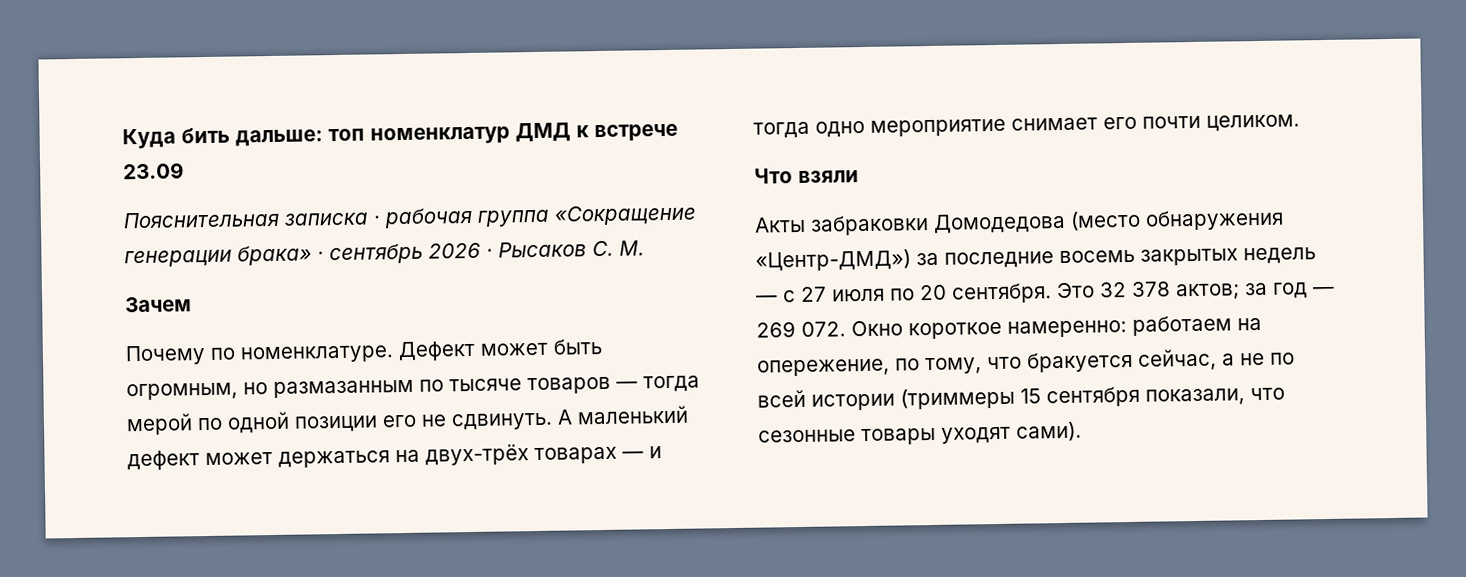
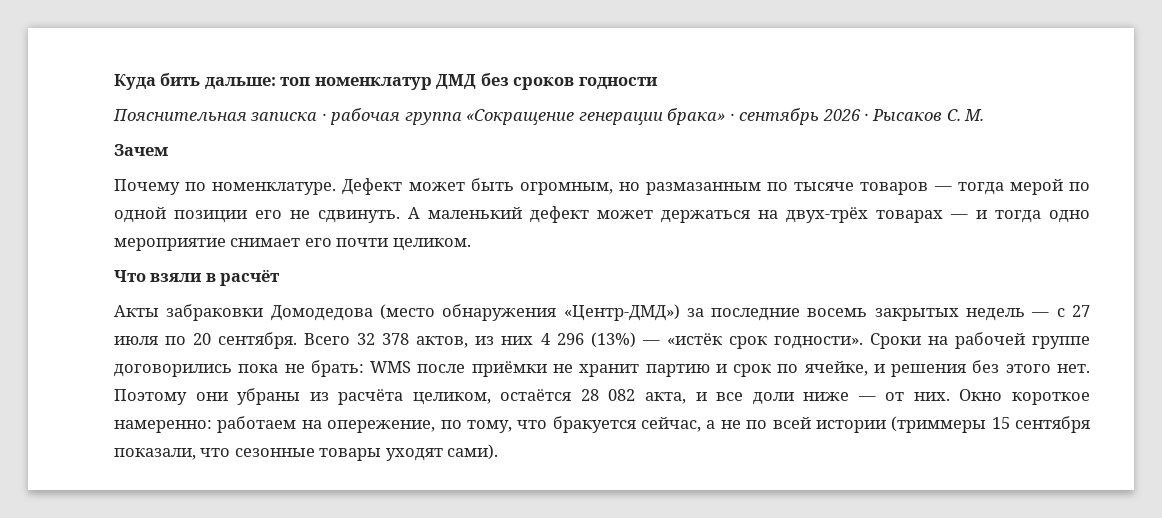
- Куда бить дальше: топ номенклатур ДМД к встрече 23.09
+ Куда бить дальше: топ номенклатур ДМД без сроков годности
- Что взяли
+ Что взяли в расчёт
- Это 32 378 актов; за год — 269 072. Окно короткое намеренно: работаем на опережение, по тому, что бракуется сейчас, а не по всей истории (триммеры 15 сентября показали, что сезонные товары уходят сами).
+ Всего 32 378 актов, из них 4 296 (13%) — «истёк срок годности». Сроки на рабочей группе договорились пока не брать: WMS после приёмки не хранит партию и срок по ячейке, и решения без этого нет. Поэтому они убраны из расчёта целиком, остаётся 28 082 акта, и все доли ниже — от них. Окно короткое намеренно: работаем на опережение, по тому, что бракуется сейчас, а не по всей истории (триммеры 15 сентября показали, что сезонные товары уходят сами).

